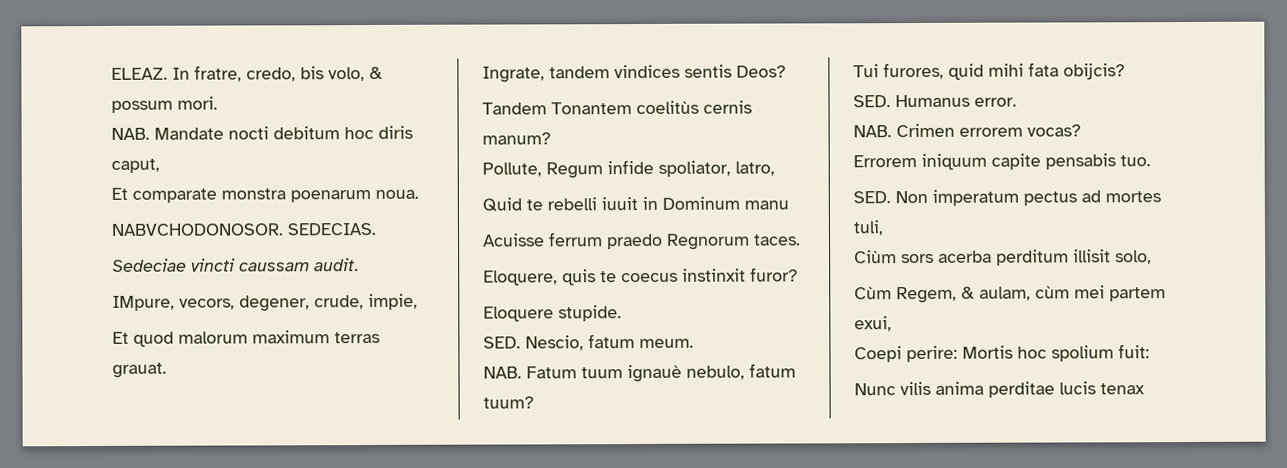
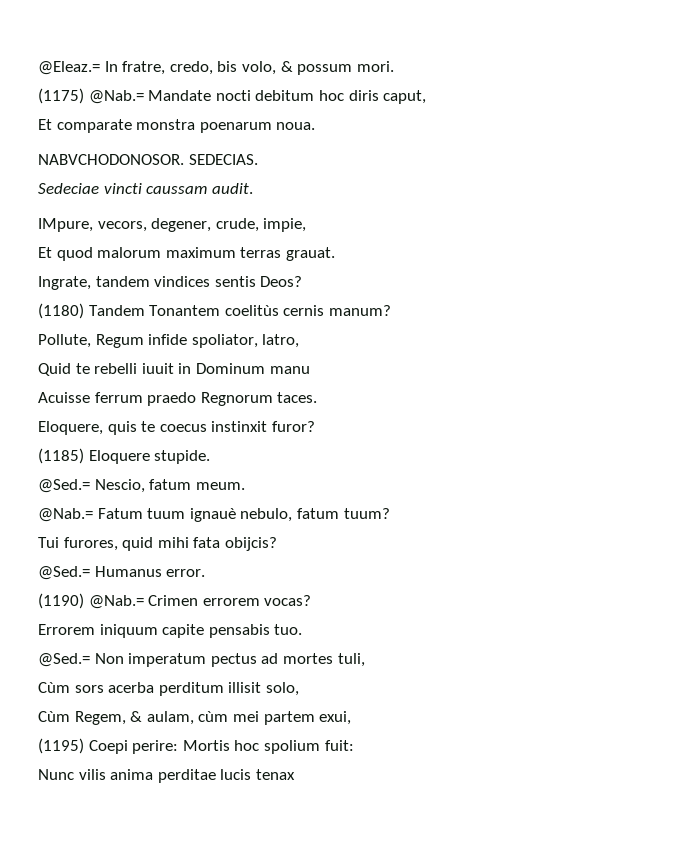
- ELEAZ. In fratre, credo, bis volo, & possum mori.
+ @Eleaz.= In fratre, credo, bis volo, & possum mori.
- NAB. Mandate nocti debitum hoc diris caput,
+ (1175) @Nab.= Mandate nocti debitum hoc diris caput,
- Tandem Tonantem coelitùs cernis manum?
+ (1180) Tandem Tonantem coelitùs cernis manum?
- Eloquere stupide.
+ (1185) Eloquere stupide.
- SED. Nescio, fatum meum.
+ @Sed.= Nescio, fatum meum.
- NAB. Fatum tuum ignauè nebulo, fatum tuum?
+ @Nab.= Fatum tuum ignauè nebulo, fatum tuum?
- SED. Humanus error.
+ @Sed.= Humanus error.
- NAB. Crimen errorem vocas?
+ (1190) @Nab.= Crimen errorem vocas?
- SED. Non imperatum pectus ad mortes tuli,
+ @Sed.= Non imperatum pectus ad mortes tuli,
- Ciùm sors acerba perditum illisit solo,
+ Cùm sors acerba perditum illisit solo,
- Coepi perire: Mortis hoc spolium fuit:
+ (1195) Coepi perire: Mortis hoc spolium fuit:

